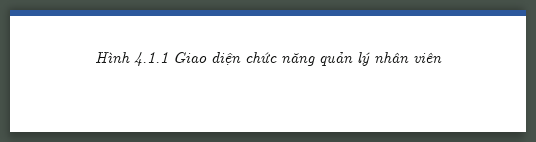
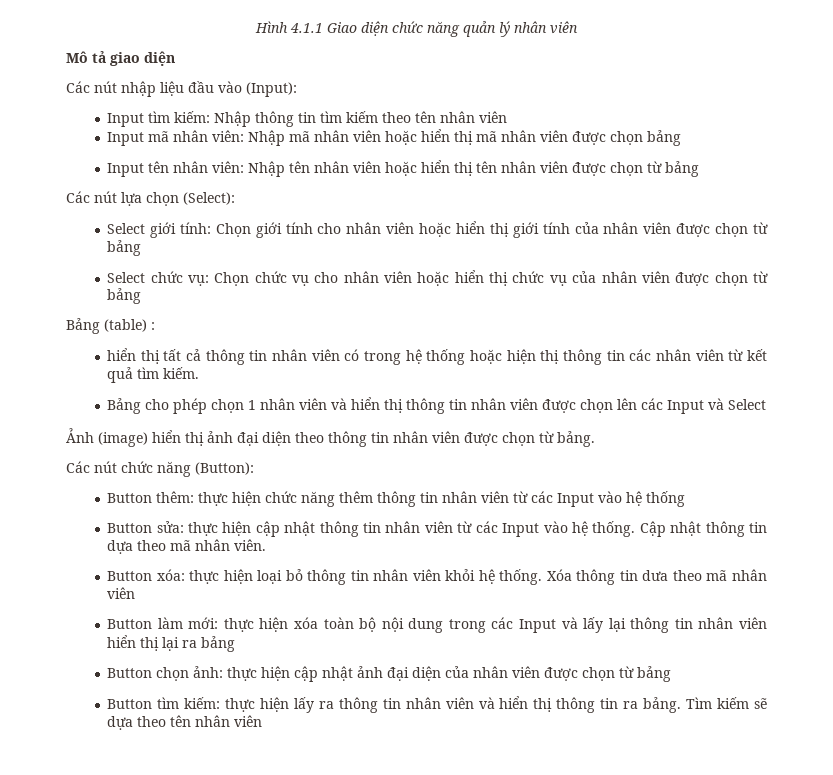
+ Mô tả giao diện
+ Các nút nhập liệu đầu vào (Input):
+ Input tìm kiếm: Nhập thông tin tìm kiếm theo tên nhân viên
+ Input mã nhân viên: Nhập mã nhân viên hoặc hiển thị mã nhân viên được chọn bảng
+ Input tên nhân viên: Nhập tên nhân viên hoặc hiển thị tên nhân viên được chọn từ bảng
+ Các nút lựa chọn (Select):
+ Select giới tính: Chọn giới tính cho nhân viên hoặc hiển thị giới tính của nhân viên được chọn từ bảng
+ Select chức vụ: Chọn chức vụ cho nhân viên hoặc hiển thị chức vụ của nhân viên được chọn từ bảng
+ Bảng (table) :
+ hiển thị tất cả thông tin nhân viên có trong hệ thống hoặc hiện thị thông tin các nhân viên từ kết quả tìm kiếm.
+ Bảng cho phép chọn 1 nhân viên và hiển thị thông tin nhân viên được chọn lên các Input và Select
+ Ảnh (image) hiển thị ảnh đại diện theo thông tin nhân viên được chọn từ bảng.
+ Các nút chức năng (Button):
+ Button thêm: thực hiện chức năng thêm thông tin nhân viên từ các Input vào hệ thống
+ Button sửa: thực hiện cập nhật thông tin nhân viên từ các Input vào hệ thống. Cập nhật thông tin dựa theo mã nhân viên.
+ Button xóa: thực hiện loại bỏ thông tin nhân viên khỏi hệ thống. Xóa thông tin dưa theo mã nhân viên
+ Button làm mới: thực hiện xóa toàn bộ nội dung trong các Input và lấy lại thông tin nhân viên hiển thị lại ra bảng
+ Button chọn ảnh: thực hiện cập nhật ảnh đại diện của nhân viên được chọn từ bảng
+ Button tìm kiếm: thực hiện lấy ra thông tin nhân viên và hiển thị thông tin ra bảng. Tìm kiếm sẽ dựa theo tên nhân viên

